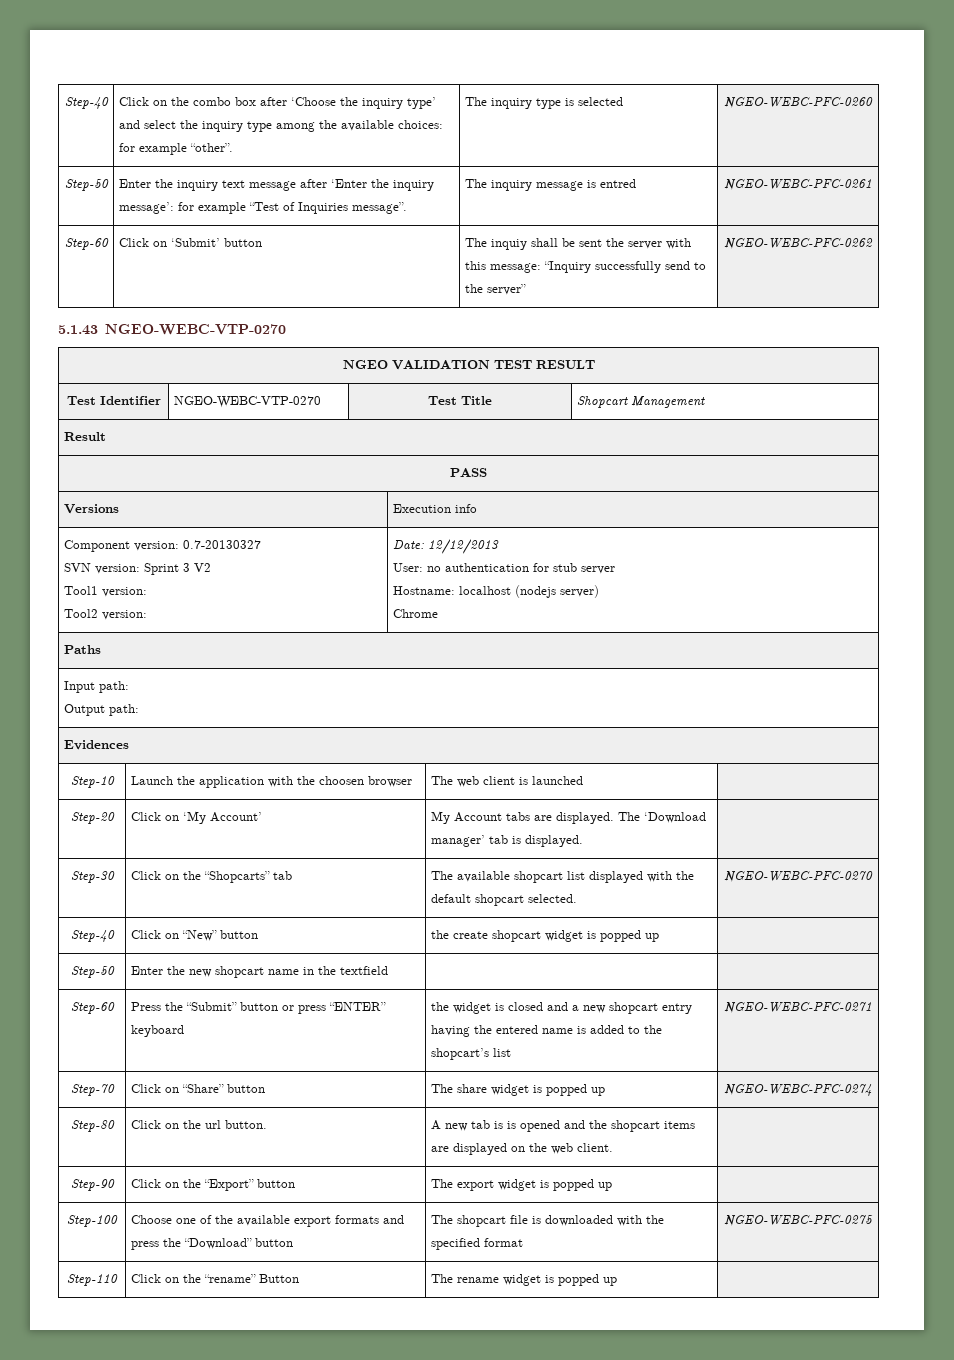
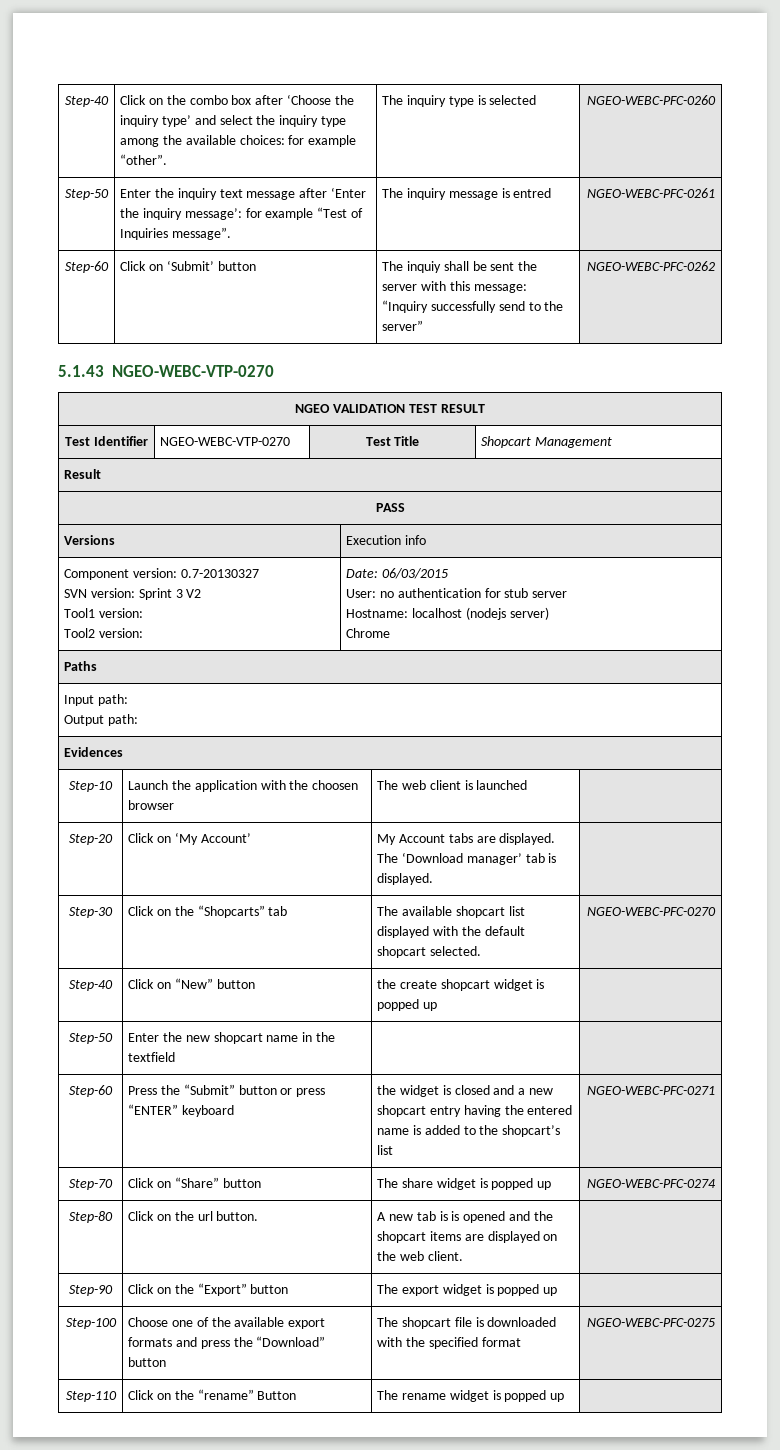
  Component version: 0.7-20130327
  SVN version: Sprint 3 V2
  Tool1 version:
- Tool2 version: | Date: 12/12/2013
+ Tool2 version: | Date: 06/03/2015

